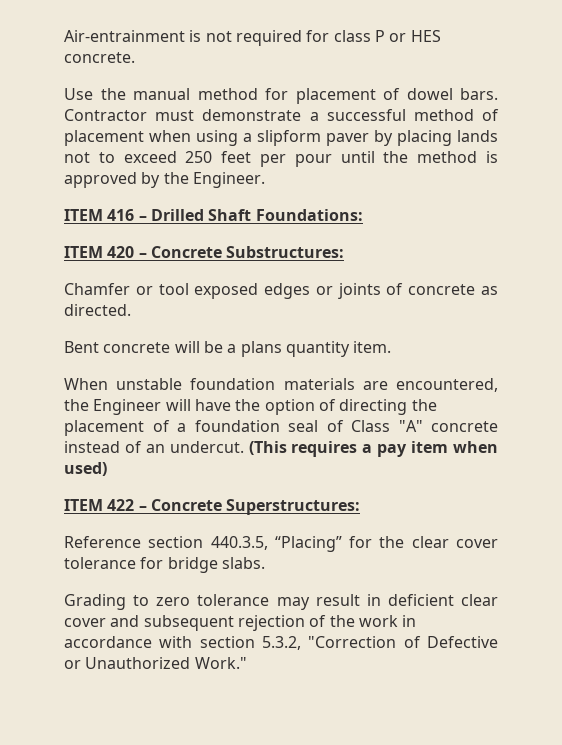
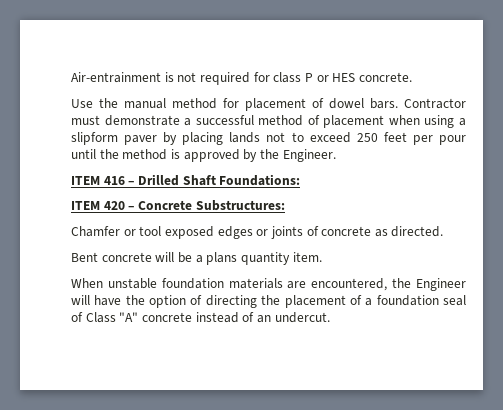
- (This requires a pay item when used)
- ITEM 422 – Concrete Superstructures:
- Reference section 440.3.5, “Placing” for the clear cover tolerance for bridge slabs.
- Grading to zero tolerance may result in deficient clear cover and subsequent rejection of the work in accordance with section 5.3.2, "Correction of Defective or Unauthorized Work."

